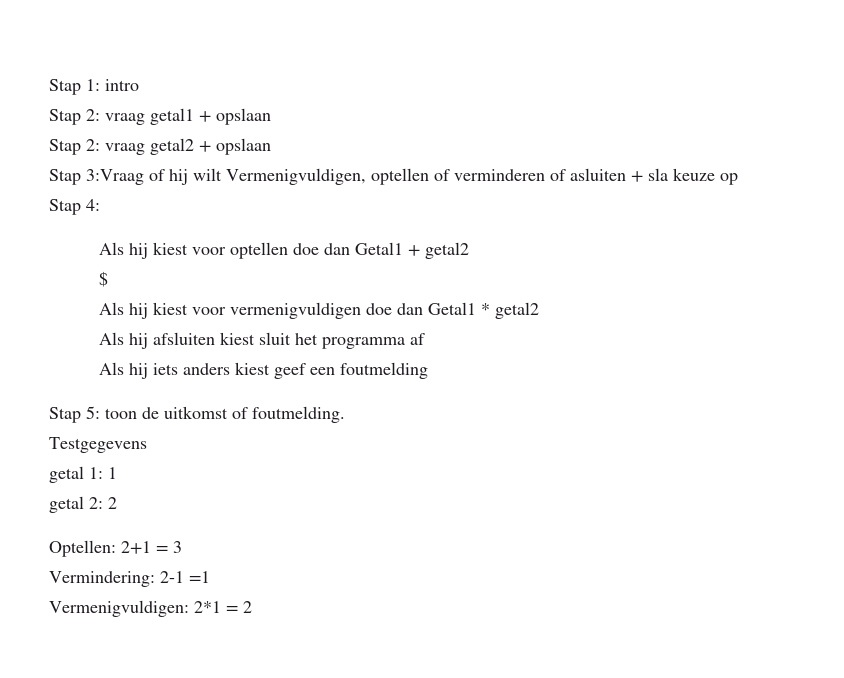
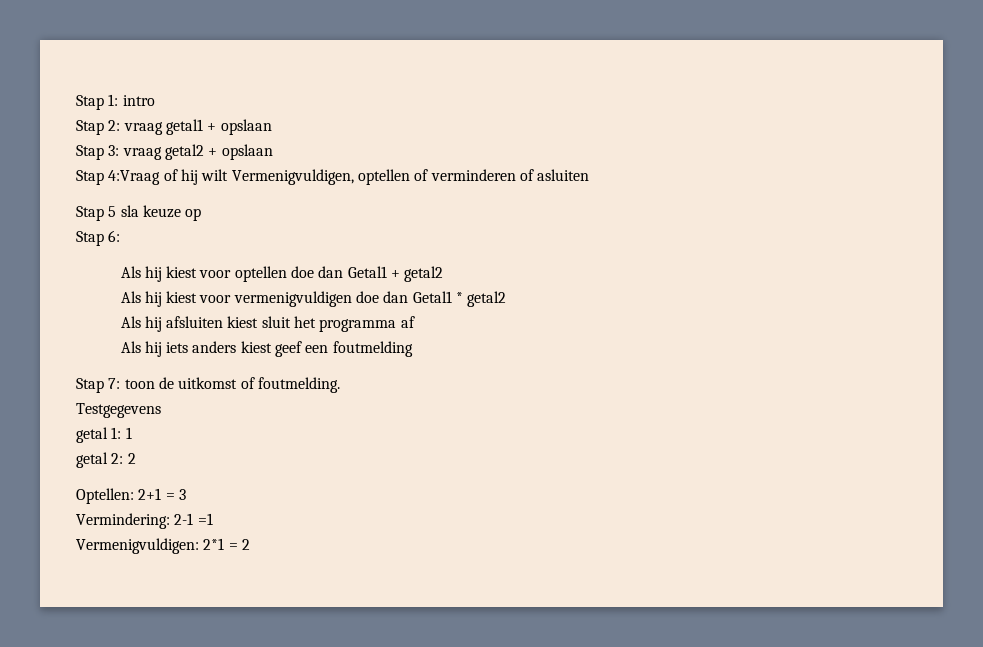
- Stap 2: vraag getal2 + opslaan
+ Stap 3: vraag getal2 + opslaan
- Stap 3:Vraag of hij wilt Vermenigvuldigen, optellen of verminderen of asluiten + sla keuze op
+ Stap 4:Vraag of hij wilt Vermenigvuldigen, optellen of verminderen of asluiten
+ Stap 5 sla keuze op
- Stap 4:
+ Stap 6:
- $
- Stap 5: toon de uitkomst of foutmelding.
+ Stap 7: toon de uitkomst of foutmelding.

